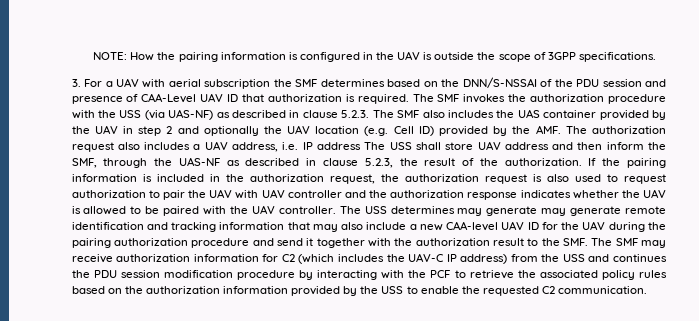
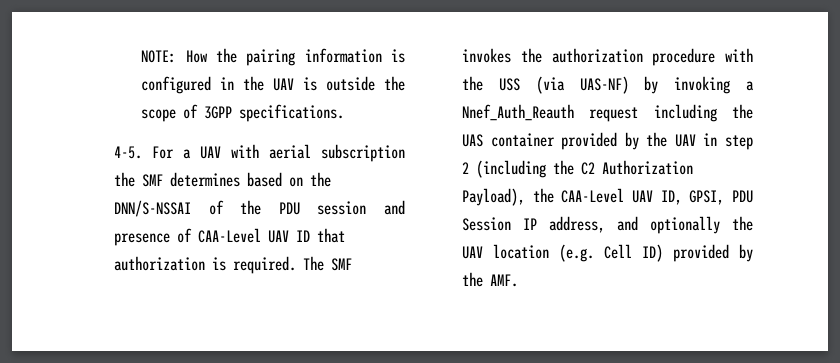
- 3. For a UAV with aerial subscription the SMF determines based on the DNN/S-NSSAI of the PDU session and presence of CAA-Level UAV ID that authorization is required.
+ 4-5. For a UAV with aerial subscription the SMF determines based on the DNN/S-NSSAI of the PDU session and presence of CAA-Level UAV ID that authorization is required.
- The SMF invokes the authorization procedure with the USS (via UAS-NF) as described in clause 5.2.3. The SMF also includes the UAS container provided by the UAV in step 2 and optionally the UAV location (e.g. Cell ID) provided by the AMF. The authorization request also includes a UAV address, i.e. IP address The USS shall store UAV address and then inform the SMF, through the UAS-NF as described in clause 5.2.3, the result of the authorization. If the pairing information is included in the authorization request, the authorization request is also used to request authorization to pair the UAV with UAV controller and the authorization response indicates whether the UAV is allowed to be paired with the UAV controller. The USS determines may generate may generate remote identification and tracking information that may also include a new CAA-level UAV ID for the UAV during the pairing authorization procedure and send it together with the authorization result to the SMF. The SMF may receive authorization information for C2 (which includes the UAV-C IP address) from the USS and continues the PDU session modification procedure by interacting with the PCF to retrieve the associated policy rules based on the authorization information provided by the USS to enable the requested C2 communication.
+ The SMF invokes the authorization procedure with the USS (via UAS-NF) by invoking a Nnef_Auth_Reauth request including the UAS container provided by the UAV in step 2 (including the C2 Authorization Payload), the CAA-Level UAV ID, GPSI, PDU Session IP address, and optionally the UAV location (e.g. Cell ID) provided by the AMF.

